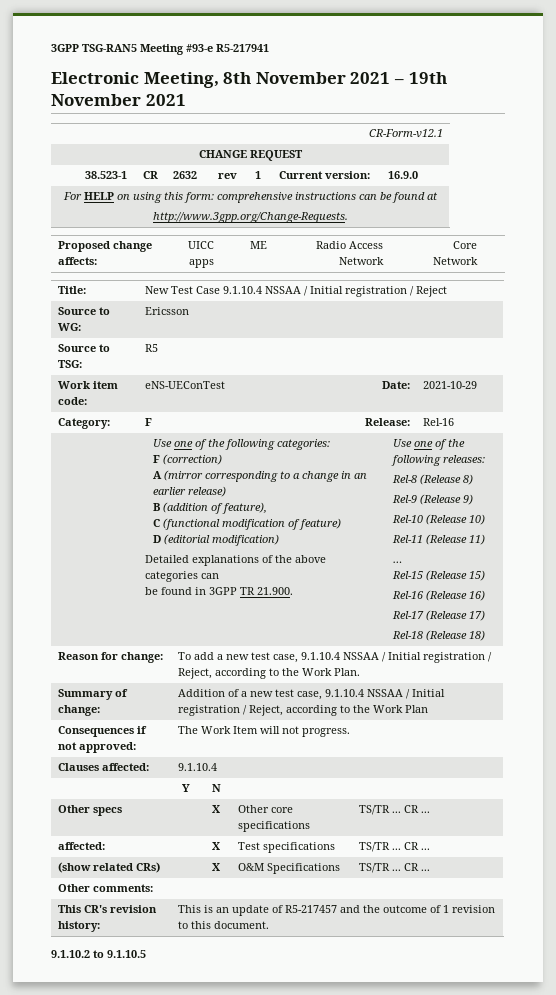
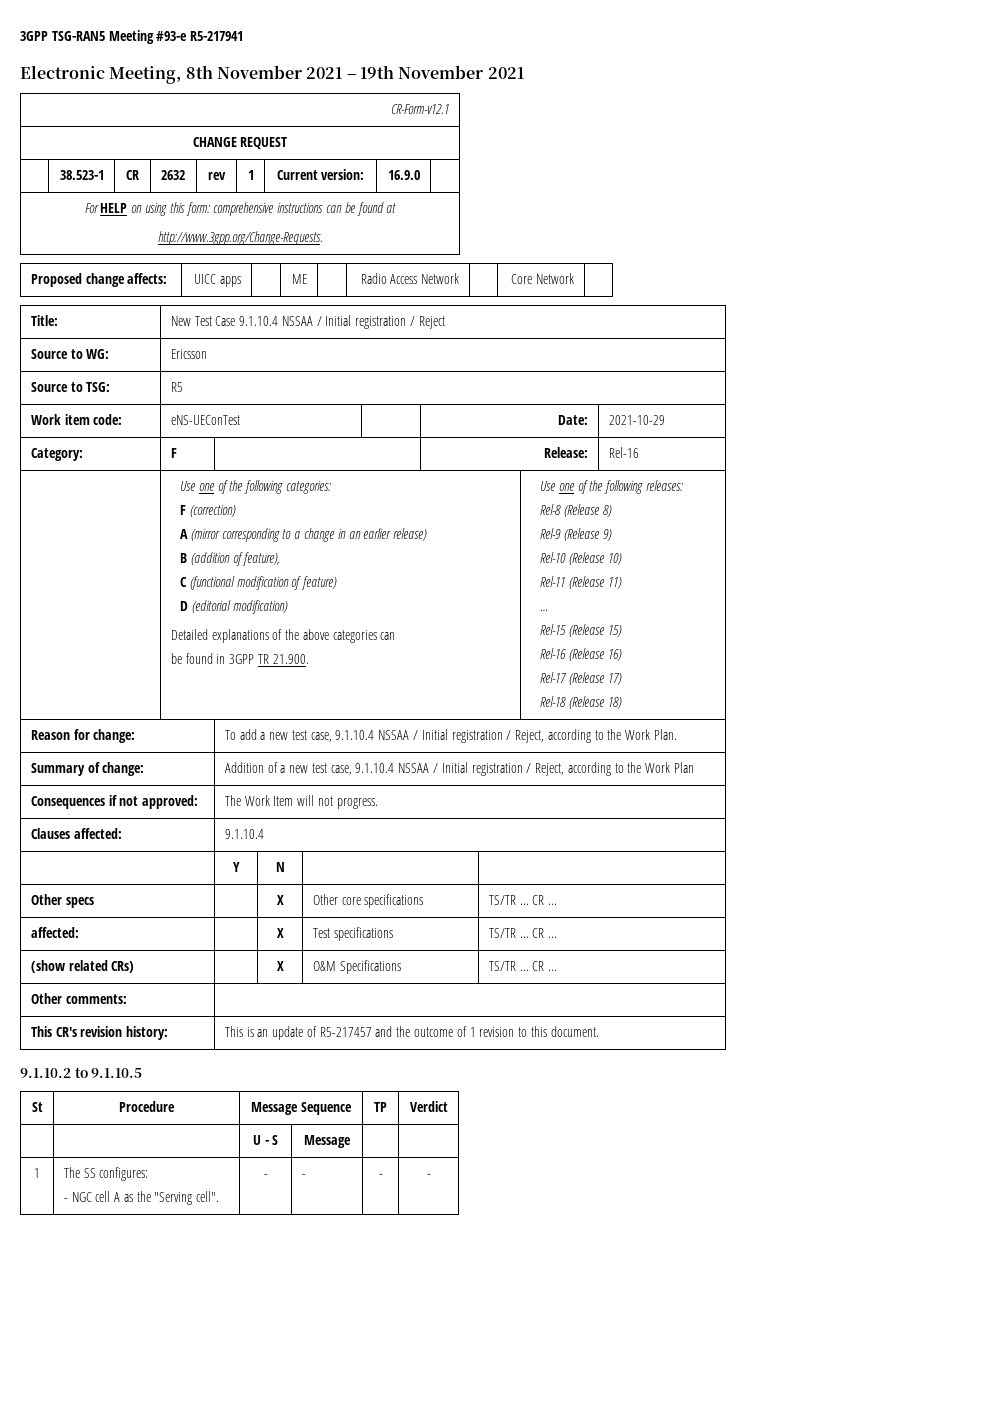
+ St | Procedure | Message Sequence | TP | Verdict
+ | | U - S | Message | |
+ 1 | The SS configures:
+ - NGC cell A as the "Serving cell". | - | - | - | -

